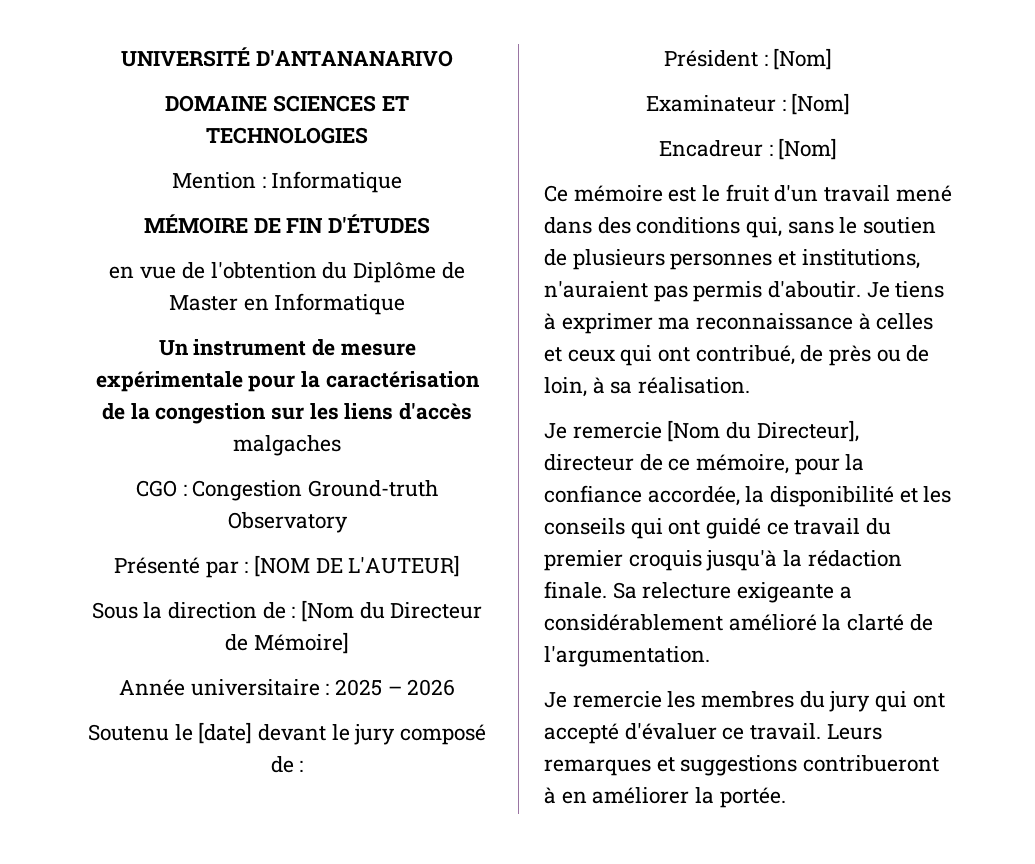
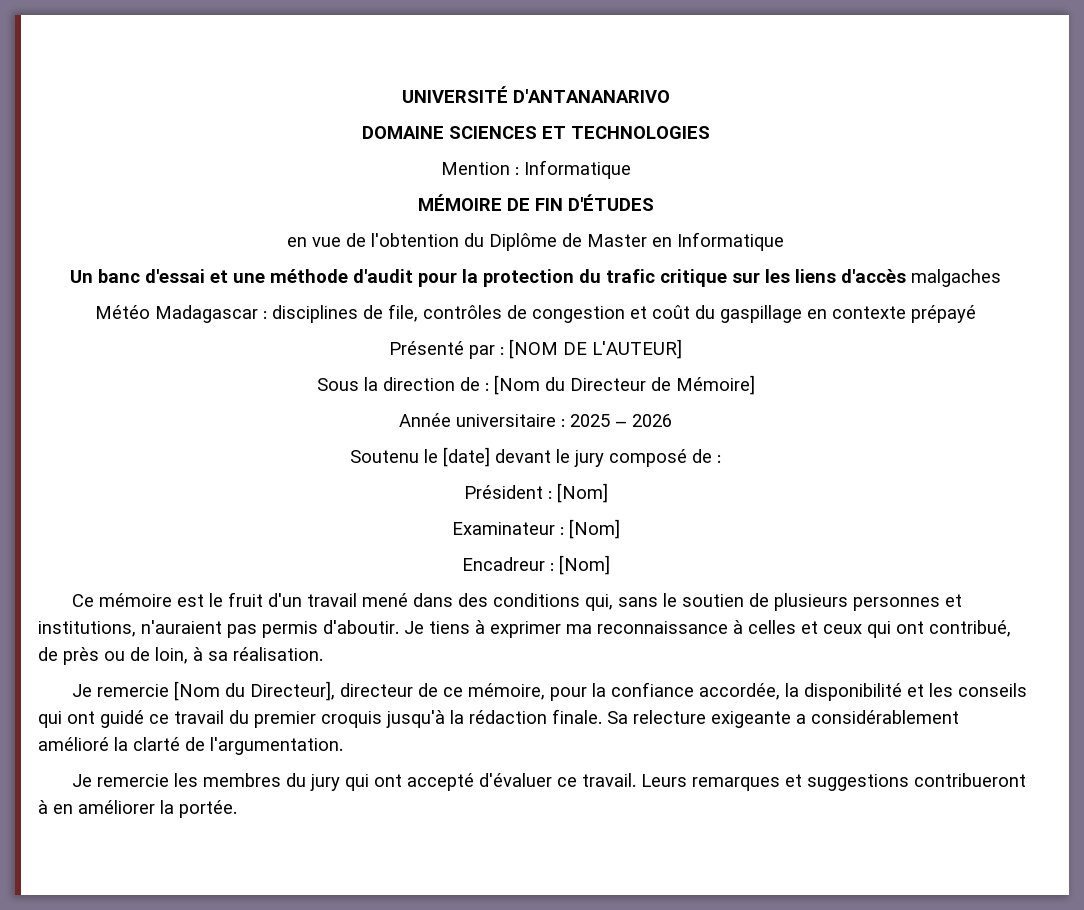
- Un instrument de mesure expérimentale pour la caractérisation de la congestion sur les liens d'accès malgaches
+ Un banc d'essai et une méthode d'audit pour la protection du trafic critique sur les liens d'accès malgaches
- CGO : Congestion Ground-truth Observatory
+ Météo Madagascar : disciplines de file, contrôles de congestion et coût du gaspillage en contexte prépayé

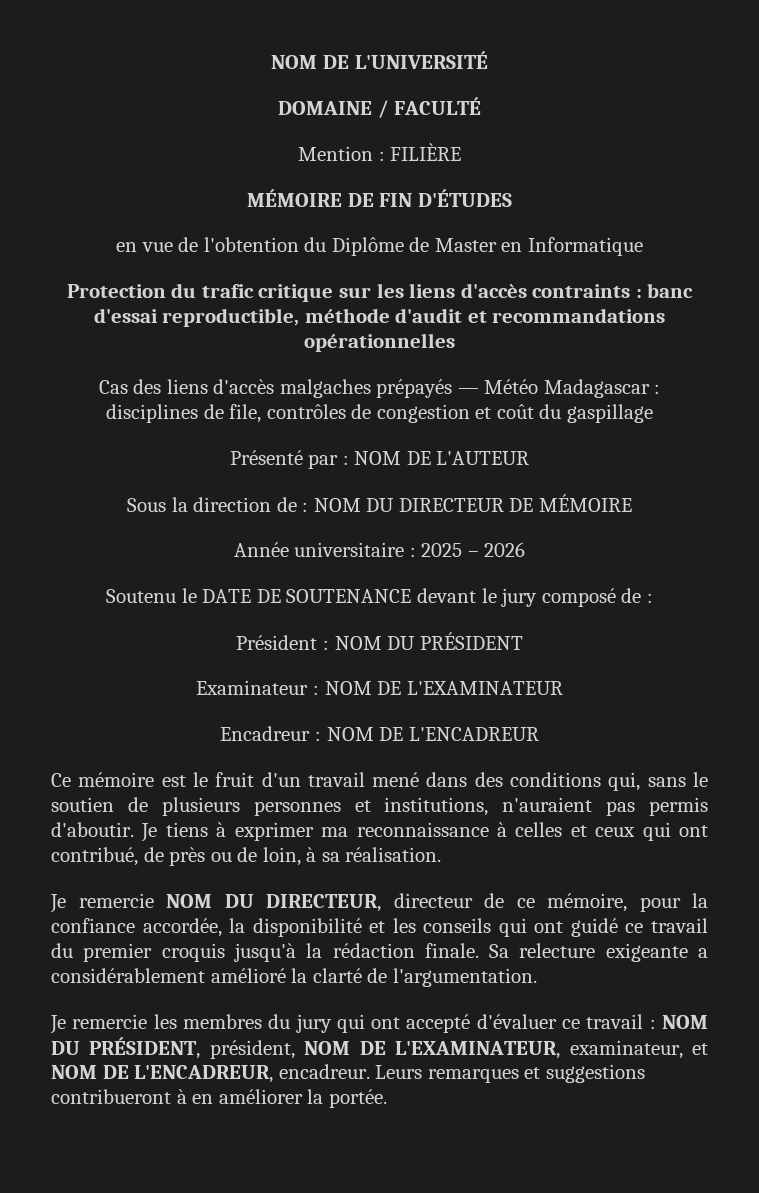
- UNIVERSITÉ D'ANTANANARIVO
- DOMAINE SCIENCES ET TECHNOLOGIES
+ NOM DE L'UNIVERSITÉ
+ DOMAINE / FACULTÉ
- Mention : Informatique
+ Mention : FILIÈRE
- Un banc d'essai et une méthode d'audit pour la protection du trafic critique sur les liens d'accès malgaches
- Météo Madagascar : disciplines de file, contrôles de congestion et coût du gaspillage en contexte prépayé
+ Protection du trafic critique sur les liens d'accès contraints : banc d'essai reproductible, méthode d'audit et recommandations opérationnelles
+ Cas des liens d'accès malgaches prépayés — Météo Madagascar : disciplines de file, contrôles de congestion et coût du gaspillage
- Présenté par : [NOM DE L'AUTEUR]
+ Présenté par : NOM DE L'AUTEUR
- Sous la direction de : [Nom du Directeur de Mémoire]
+ Sous la direction de : NOM DU DIRECTEUR DE MÉMOIRE
- Soutenu le [date] devant le jury composé de :
+ Soutenu le DATE DE SOUTENANCE devant le jury composé de :
- Président : [Nom]
+ Président : NOM DU PRÉSIDENT
- Examinateur : [Nom]
+ Examinateur : NOM DE L'EXAMINATEUR
- Encadreur : [Nom]
+ Encadreur : NOM DE L'ENCADREUR
- Je remercie [Nom du Directeur], directeur de ce mémoire, pour la confiance accordée, la disponibilité et les conseils qui ont guidé ce travail du premier croquis jusqu'à la rédaction finale.
+ Je remercie NOM DU DIRECTEUR, directeur de ce mémoire, pour la confiance accordée, la disponibilité et les conseils qui ont guidé ce travail du premier croquis jusqu'à la rédaction finale.
- Je remercie les membres du jury qui ont accepté d'évaluer ce travail.
+ Je remercie les membres du jury qui ont accepté d'évaluer ce travail : NOM DU PRÉSIDENT, président, NOM DE L'EXAMINATEUR, examinateur, et NOM DE L'ENCADREUR, encadreur.

